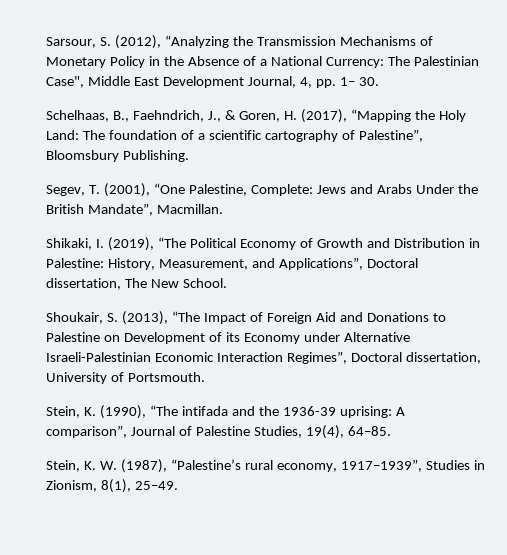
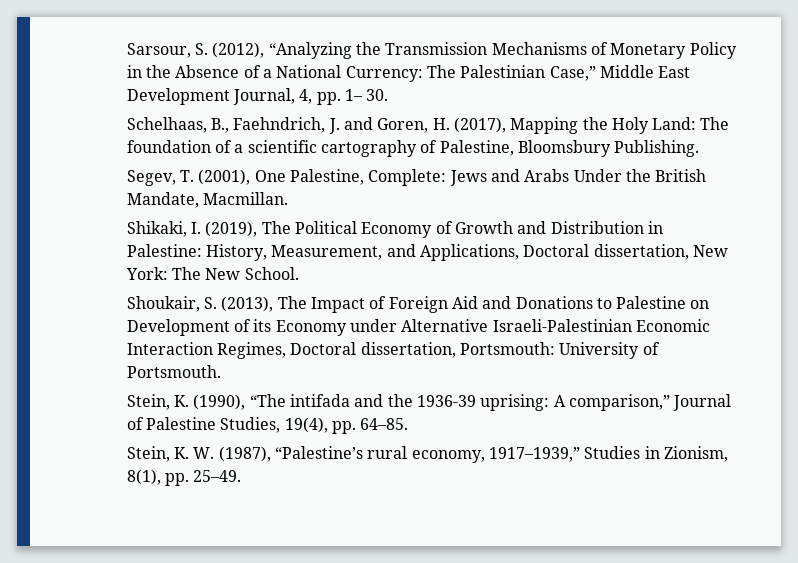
- Sarsour, S. (2012), “Analyzing the Transmission Mechanisms of Monetary Policy in the Absence of a National Currency: The Palestinian Case", Middle East Development Journal, 4, pp. 1– 30.
+ Sarsour, S. (2012), “Analyzing the Transmission Mechanisms of Monetary Policy in the Absence of a National Currency: The Palestinian Case,” Middle East Development Journal, 4, pp. 1– 30.
- Schelhaas, B., Faehndrich, J., & Goren, H. (2017), “Mapping the Holy Land: The foundation of a scientific cartography of Palestine”, Bloomsbury Publishing.
+ Schelhaas, B., Faehndrich, J. and Goren, H. (2017), Mapping the Holy Land: The foundation of a scientific cartography of Palestine, Bloomsbury Publishing.
- Segev, T. (2001), “One Palestine, Complete: Jews and Arabs Under the British Mandate”, Macmillan.
+ Segev, T. (2001), One Palestine, Complete: Jews and Arabs Under the British Mandate, Macmillan.
- Shikaki, I. (2019), “The Political Economy of Growth and Distribution in Palestine: History, Measurement, and Applications”, Doctoral dissertation, The New School.
+ Shikaki, I. (2019), The Political Economy of Growth and Distribution in Palestine: History, Measurement, and Applications, Doctoral dissertation, New York: The New School.
- Shoukair, S. (2013), “The Impact of Foreign Aid and Donations to Palestine on Development of its Economy under Alternative Israeli-Palestinian Economic Interaction Regimes”, Doctoral dissertation, University of Portsmouth.
+ Shoukair, S. (2013), The Impact of Foreign Aid and Donations to Palestine on Development of its Economy under Alternative Israeli-Palestinian Economic Interaction Regimes, Doctoral dissertation, Portsmouth: University of Portsmouth.
- Stein, K. (1990), “The intifada and the 1936-39 uprising: A comparison”, Journal of Palestine Studies, 19(4), 64–85.
+ Stein, K. (1990), “The intifada and the 1936-39 uprising: A comparison,” Journal of Palestine Studies, 19(4), pp. 64–85.
- Stein, K. W. (1987), “Palestine’s rural economy, 1917–1939”, Studies in Zionism, 8(1), 25–49.
+ Stein, K. W. (1987), “Palestine’s rural economy, 1917–1939,” Studies in Zionism, 8(1), pp. 25–49.

